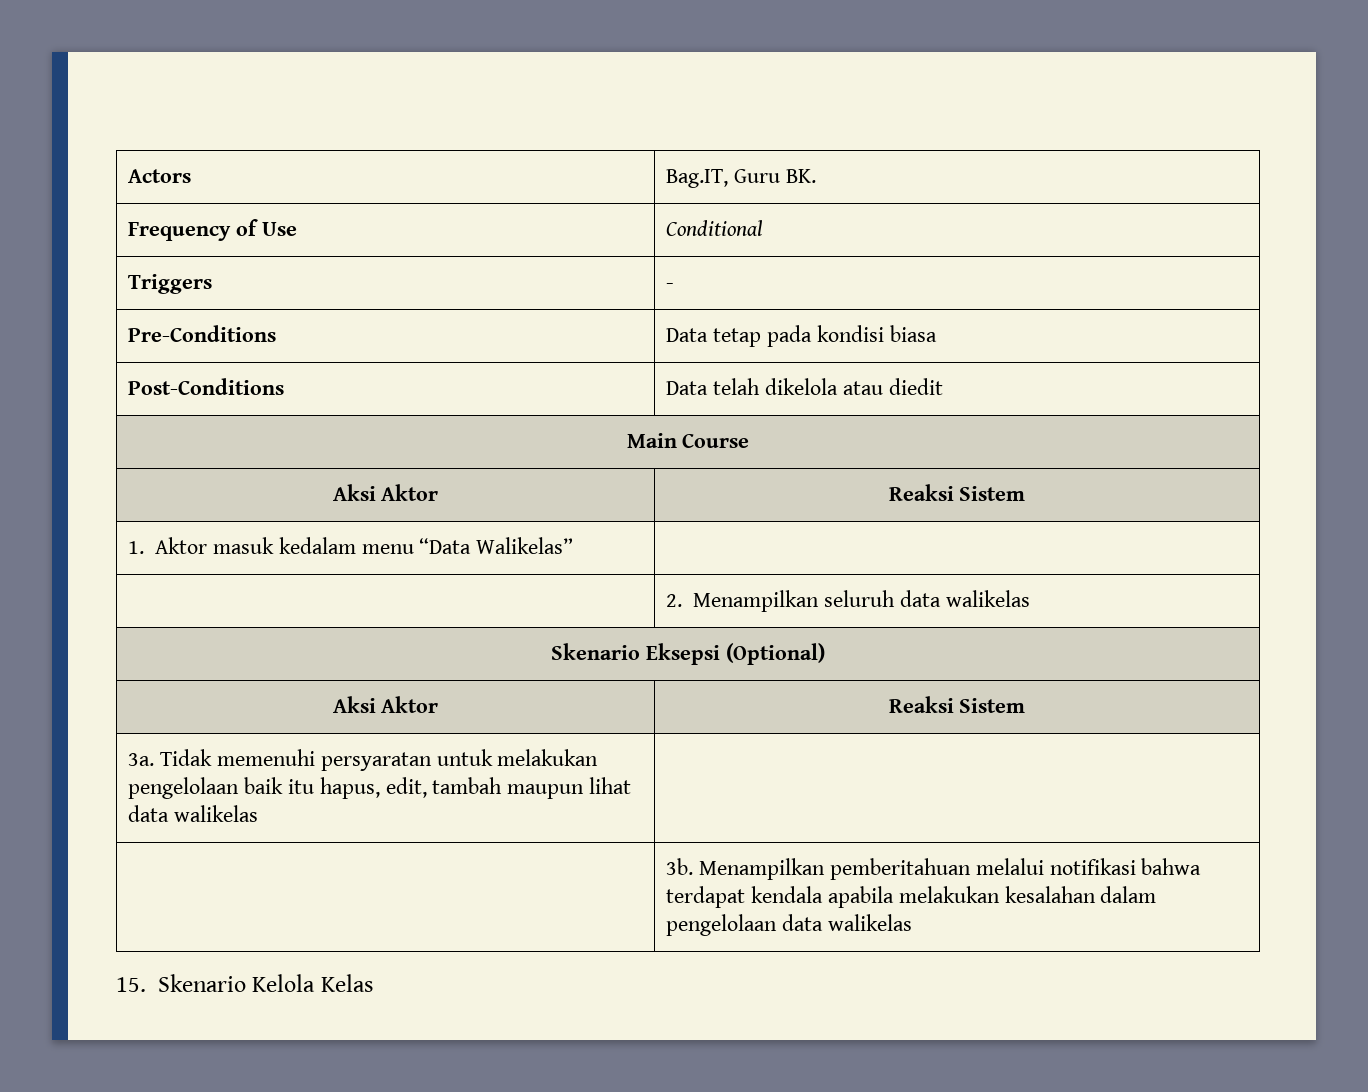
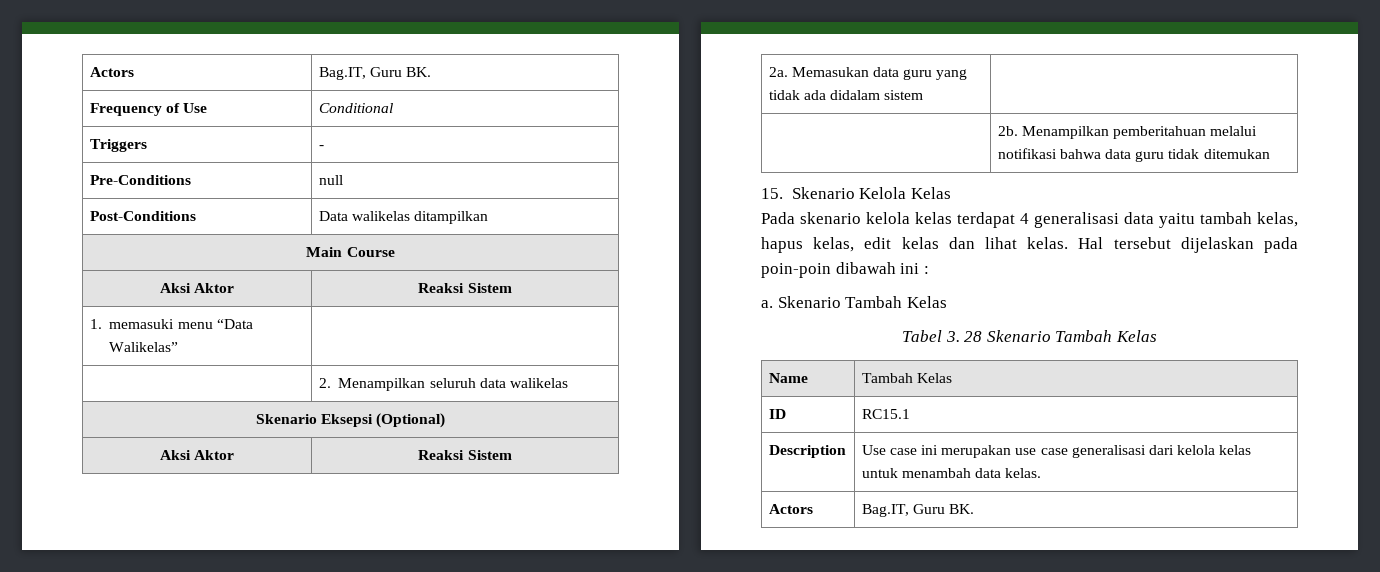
- Pre-Conditions | Data tetap pada kondisi biasa
- Post-Conditions | Data telah dikelola atau diedit
+ Pre-Conditions | null
+ Post-Conditions | Data walikelas ditampilkan
- 1. Aktor masuk kedalam menu “Data Walikelas” |
+ 1. memasuki menu “Data Walikelas” |
- 3a. Tidak memenuhi persyaratan untuk melakukan pengelolaan baik itu hapus, edit, tambah maupun lihat data walikelas |
- | 3b. Menampilkan pemberitahuan melalui notifikasi bahwa terdapat kendala apabila melakukan kesalahan dalam pengelolaan data walikelas
+ 2a. Memasukan data guru yang tidak ada didalam sistem |
+ | 2b. Menampilkan pemberitahuan melalui notifikasi bahwa data guru tidak ditemukan
  15. Skenario Kelola Kelas
+ Pada skenario kelola kelas terdapat 4 generalisasi data yaitu tambah kelas, hapus kelas, edit kelas dan lihat kelas. Hal tersebut dijelaskan pada poin-poin dibawah ini :
+ a. Skenario Tambah Kelas
+ Tabel 3. 28 Skenario Tambah Kelas
+ Name | Tambah Kelas
+ ID | RC15.1
+ Description | Use case ini merupakan use case generalisasi dari kelola kelas untuk menambah data kelas.
+ Actors | Bag.IT, Guru BK.

